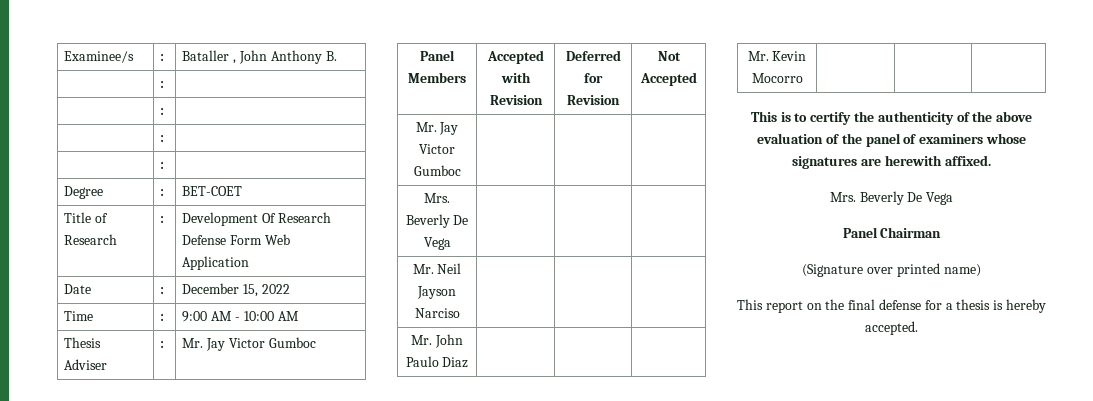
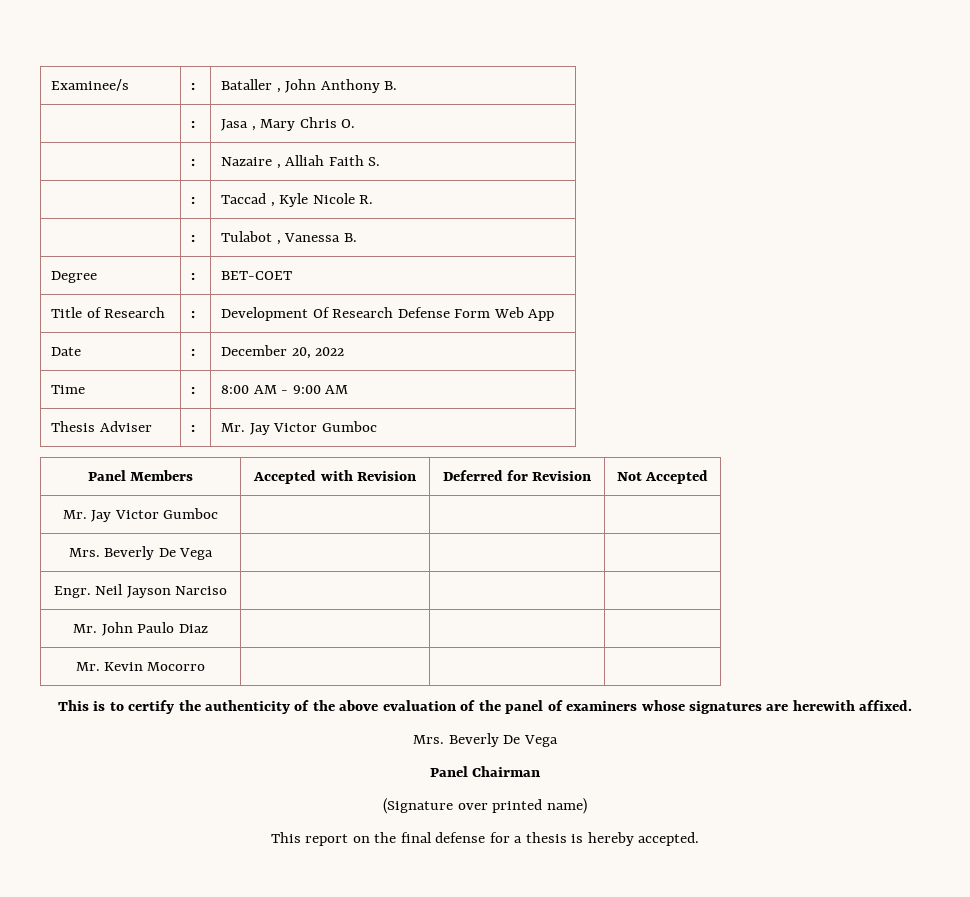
  Examinee/s | : | Bataller , John Anthony B.
- | : |
- | : |
- | : |
- | : |
+ | : | Jasa , Mary Chris O.
+ | : | Nazaire , Alliah Faith S.
+ | : | Taccad , Kyle Nicole R.
+ | : | Tulabot , Vanessa B.
- Title of Research | : | Development Of Research Defense Form Web Application
+ Title of Research | : | Development Of Research Defense Form Web App
- Date | : | December 15, 2022
+ Date | : | December 20, 2022
- Time | : | 9:00 AM - 10:00 AM
+ Time | : | 8:00 AM - 9:00 AM
- Mr. Neil Jayson Narciso | | |
+ Engr. Neil Jayson Narciso | | |

